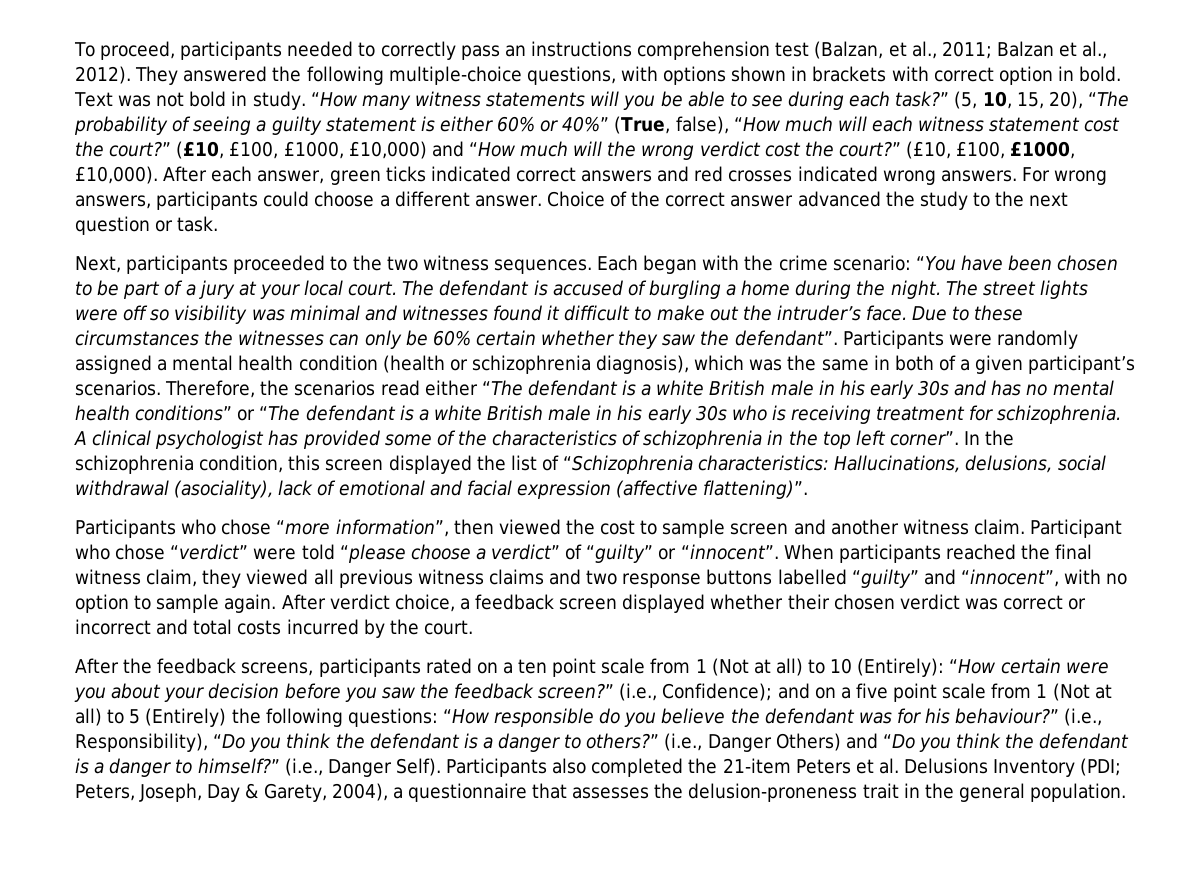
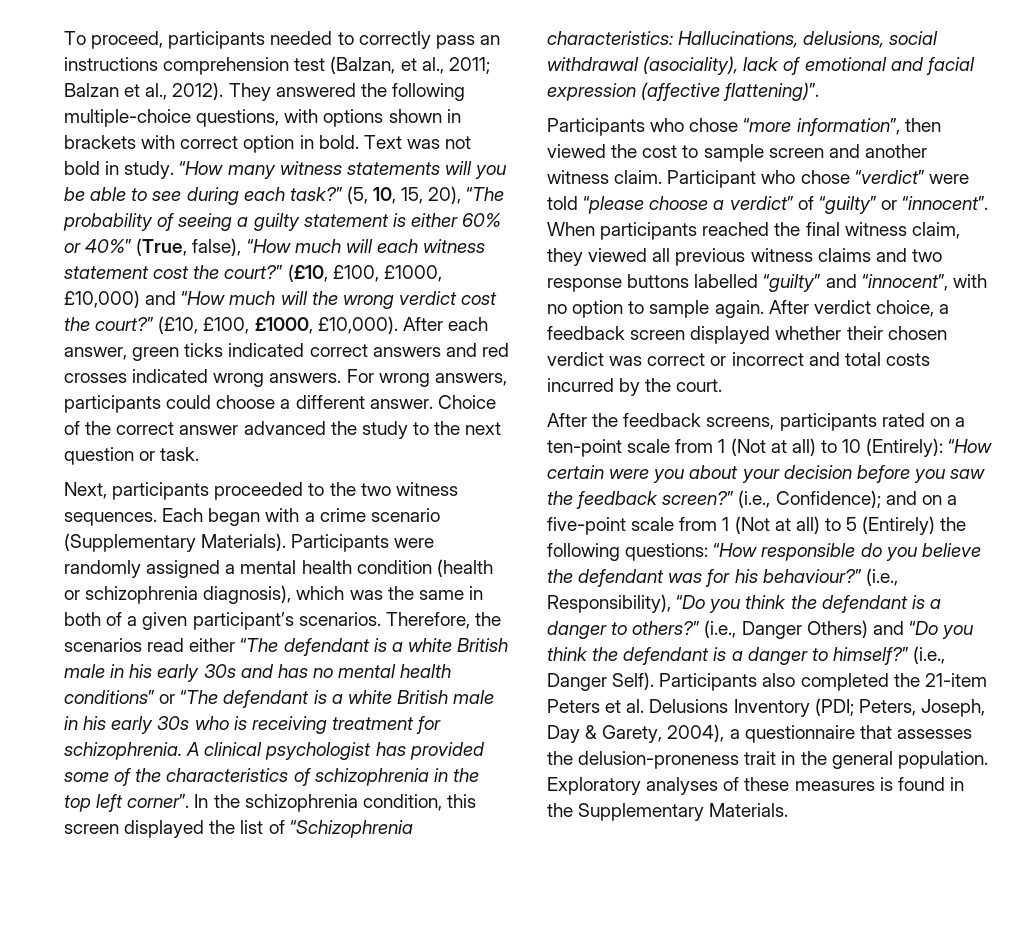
- Each began with the crime scenario: “You have been chosen to be part of a jury at your local court. The defendant is accused of burgling a home during the night. The street lights were off so visibility was minimal and witnesses found it difficult to make out the intruder’s face. Due to these circumstances the witnesses can only be 60% certain whether they saw the defendant”.
+ Each began with a crime scenario (Supplementary Materials).
- After the feedback screens, participants rated on a ten point scale from 1 (Not at all) to 10 (Entirely): “How certain were you about your decision before you saw the feedback screen?”
+ After the feedback screens, participants rated on a ten-point scale from 1 (Not at all) to 10 (Entirely): “How certain were you about your decision before you saw the feedback screen?”
- (i.e., Confidence); and on a five point scale from 1 (Not at all) to 5 (Entirely) the following questions: “How responsible do you believe the defendant was for his behaviour?”
+ (i.e., Confidence); and on a five-point scale from 1 (Not at all) to 5 (Entirely) the following questions: “How responsible do you believe the defendant was for his behaviour?”
+ Exploratory analyses of these measures is found in the Supplementary Materials.

